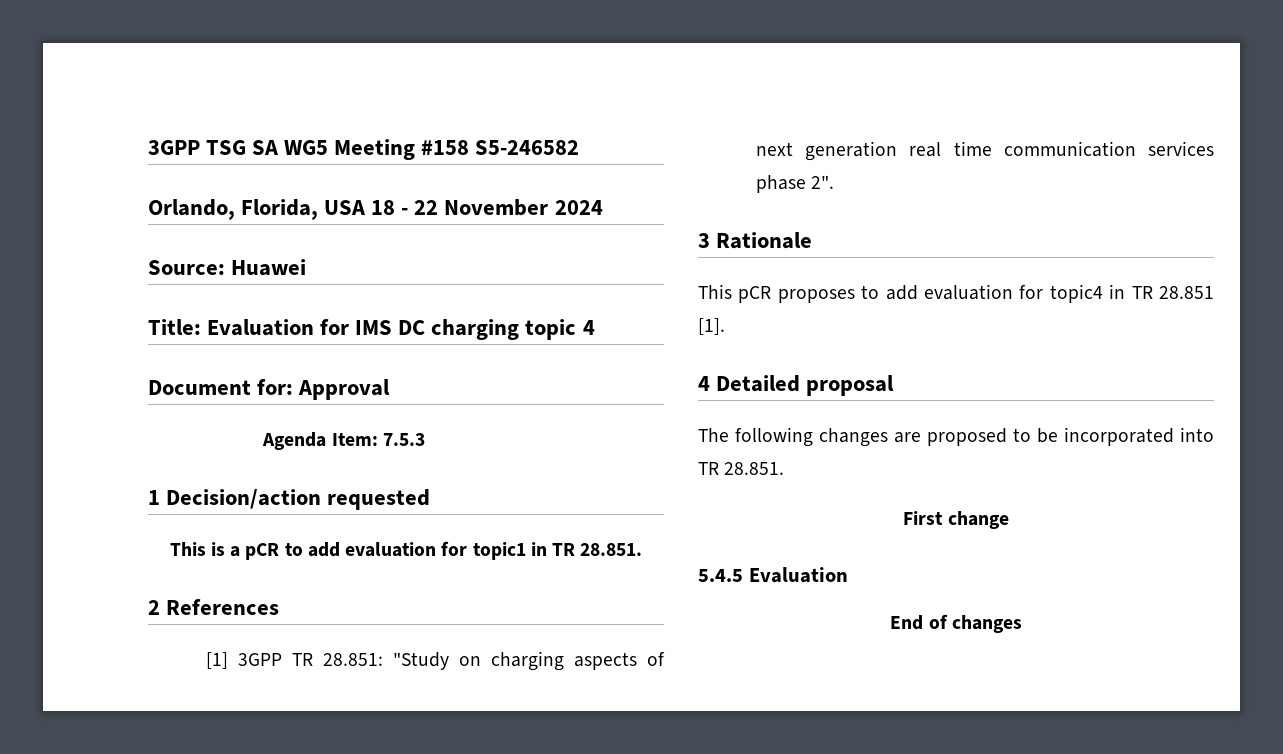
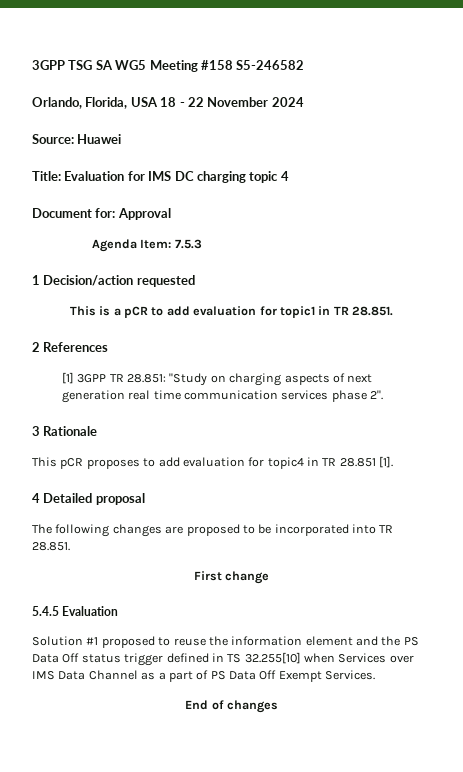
+ Solution #1 proposed to reuse the information element and the PS Data Off status trigger defined in TS 32.255[10] when Services over IMS Data Channel as a part of PS Data Off Exempt Services.

